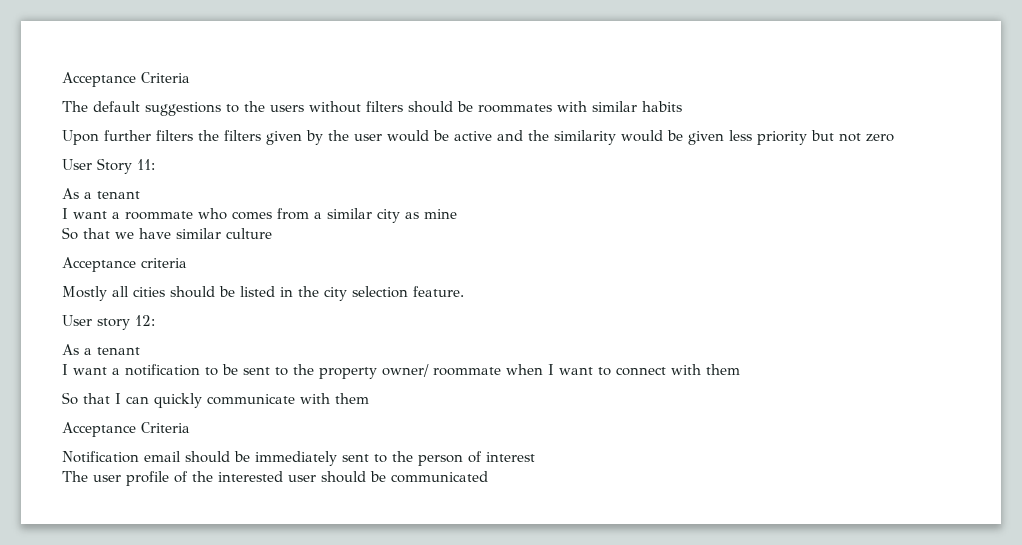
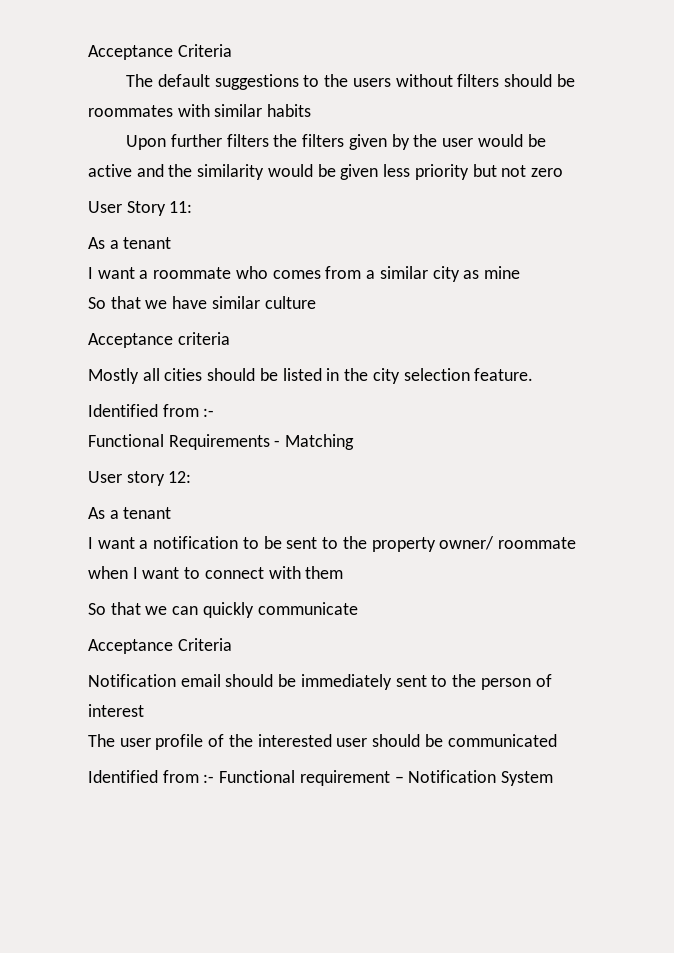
  Mostly all cities should be listed in the city selection feature.
+ Identified from :-
+ Functional Requirements - Matching
- So that I can quickly communicate with them
+ So that we can quickly communicate
+ Identified from :- Functional requirement – Notification System

